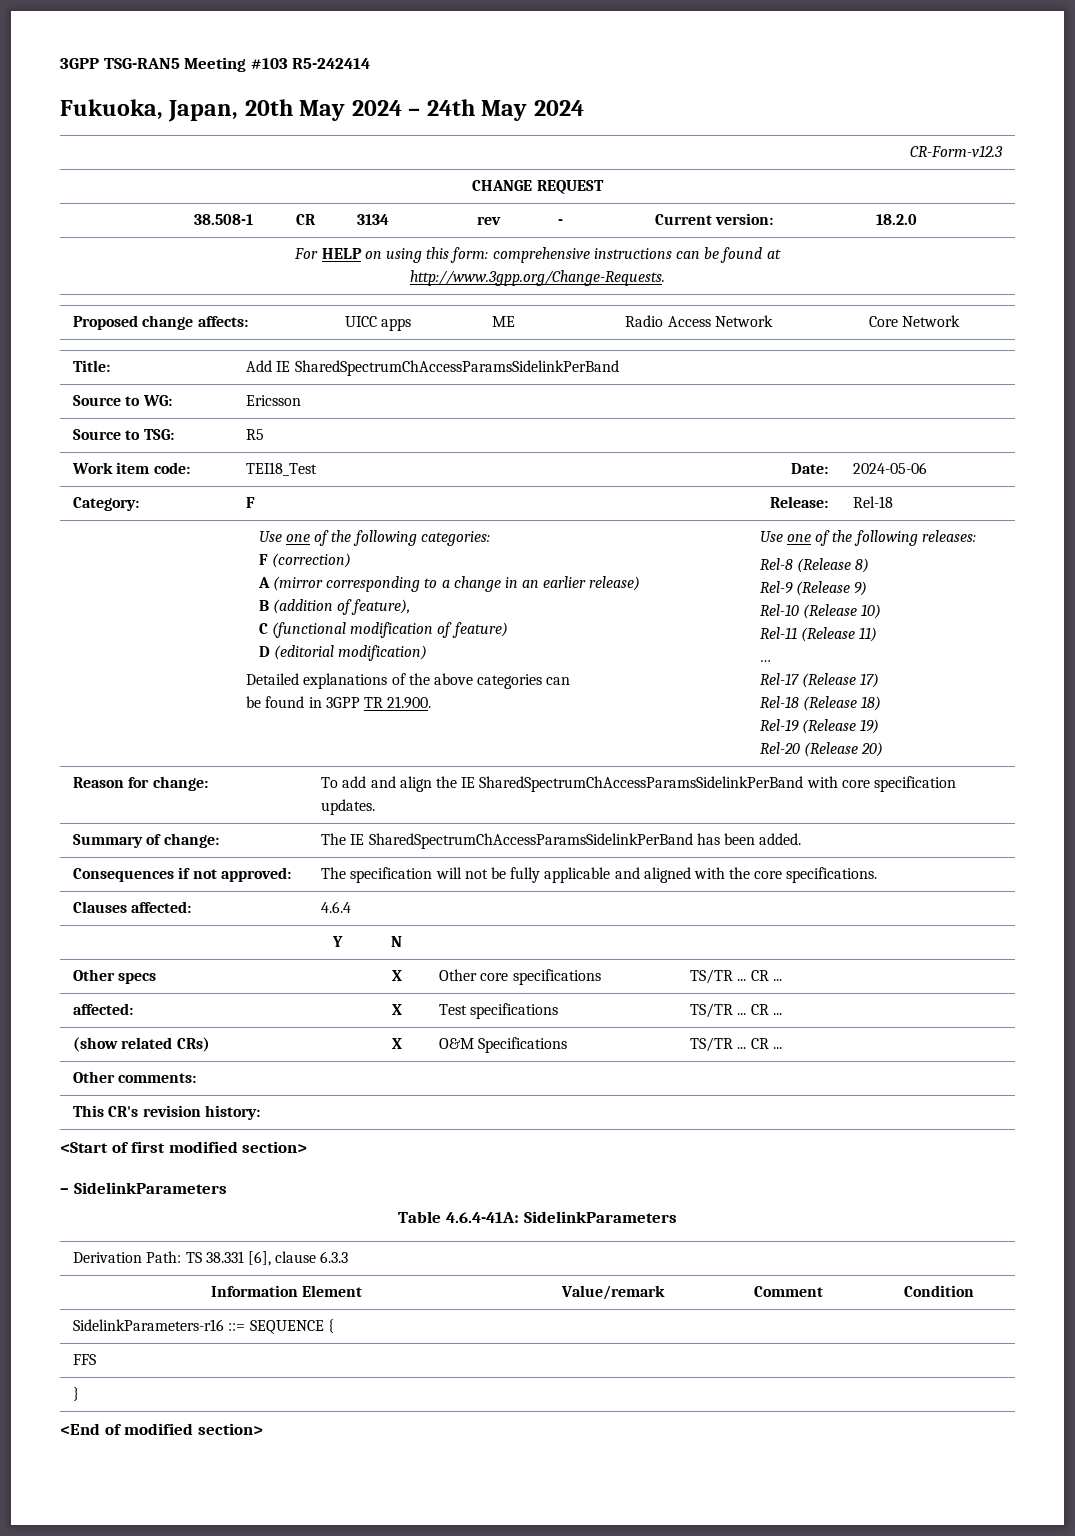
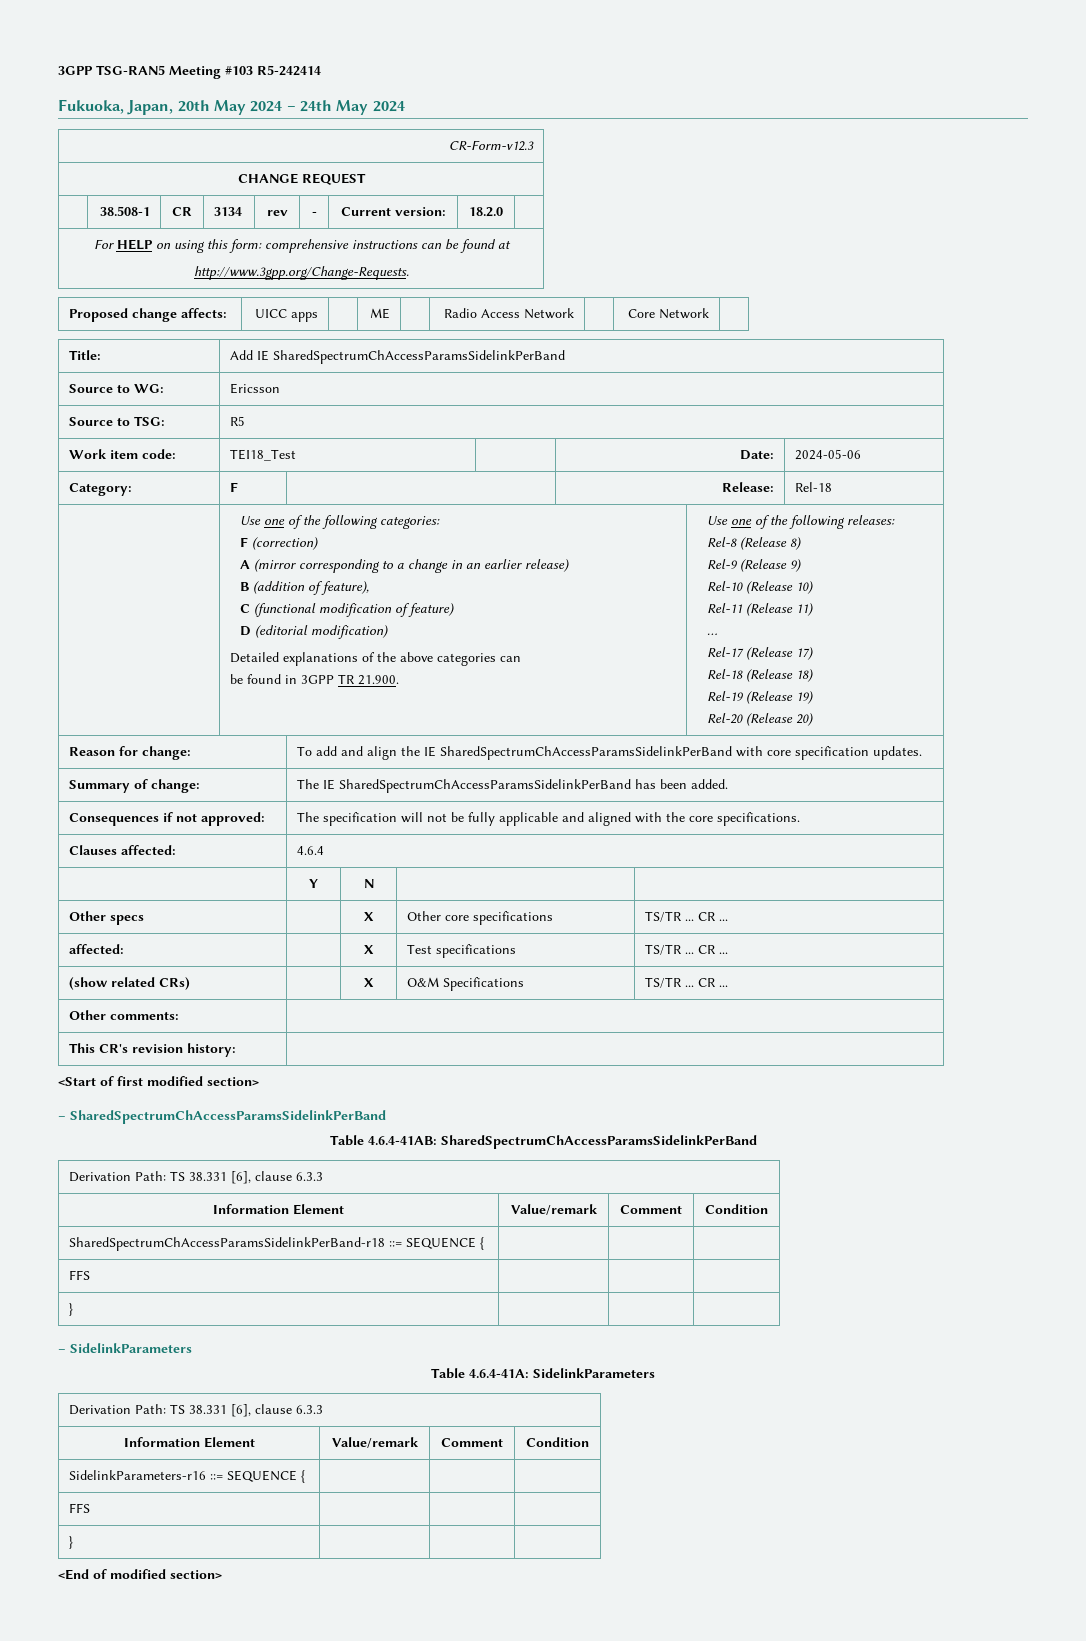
+ – SharedSpectrumChAccessParamsSidelinkPerBand
+ Table 4.6.4-41AB: SharedSpectrumChAccessParamsSidelinkPerBand
+ Derivation Path: TS 38.331 [6], clause 6.3.3
+ Information Element | Value/remark | Comment | Condition
+ SharedSpectrumChAccessParamsSidelinkPerBand-r18 ::= SEQUENCE { | | |
+ FFS | | |
+ } | | |

